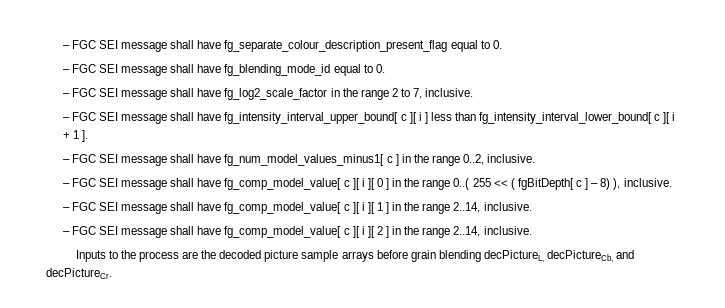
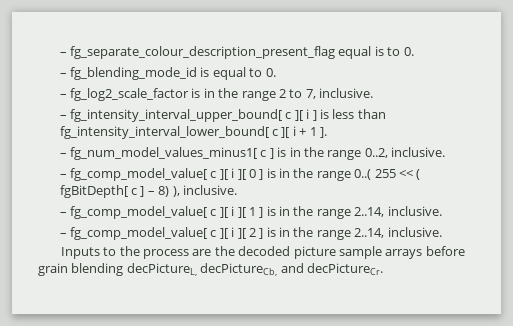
- – FGC SEI message shall have fg_separate_colour_description_present_flag equal to 0.
- – FGC SEI message shall have fg_blending_mode_id equal to 0.
- – FGC SEI message shall have fg_log2_scale_factor in the range 2 to 7, inclusive.
+ – fg_separate_colour_description_present_flag equal is to 0.
+ – fg_blending_mode_id is equal to 0.
+ – fg_log2_scale_factor is in the range 2 to 7, inclusive.
- – FGC SEI message shall have fg_intensity_interval_upper_bound[ c ][ i ] less than fg_intensity_interval_lower_bound[ c ][ i + 1 ].
+ – fg_intensity_interval_upper_bound[ c ][ i ] is less than fg_intensity_interval_lower_bound[ c ][ i + 1 ].
- – FGC SEI message shall have fg_num_model_values_minus1[ c ] in the range 0..2, inclusive.
+ – fg_num_model_values_minus1[ c ] is in the range 0..2, inclusive.
- – FGC SEI message shall have fg_comp_model_value[ c ][ i ][ 0 ] in the range 0..( 255 << ( fgBitDepth[ c ] – 8) ), inclusive.
+ – fg_comp_model_value[ c ][ i ][ 0 ] is in the range 0..( 255 << ( fgBitDepth[ c ] – 8) ), inclusive.
- – FGC SEI message shall have fg_comp_model_value[ c ][ i ][ 1 ] in the range 2..14, inclusive.
+ – fg_comp_model_value[ c ][ i ][ 1 ] is in the range 2..14, inclusive.
- – FGC SEI message shall have fg_comp_model_value[ c ][ i ][ 2 ] in the range 2..14, inclusive.
+ – fg_comp_model_value[ c ][ i ][ 2 ] is in the range 2..14, inclusive.

